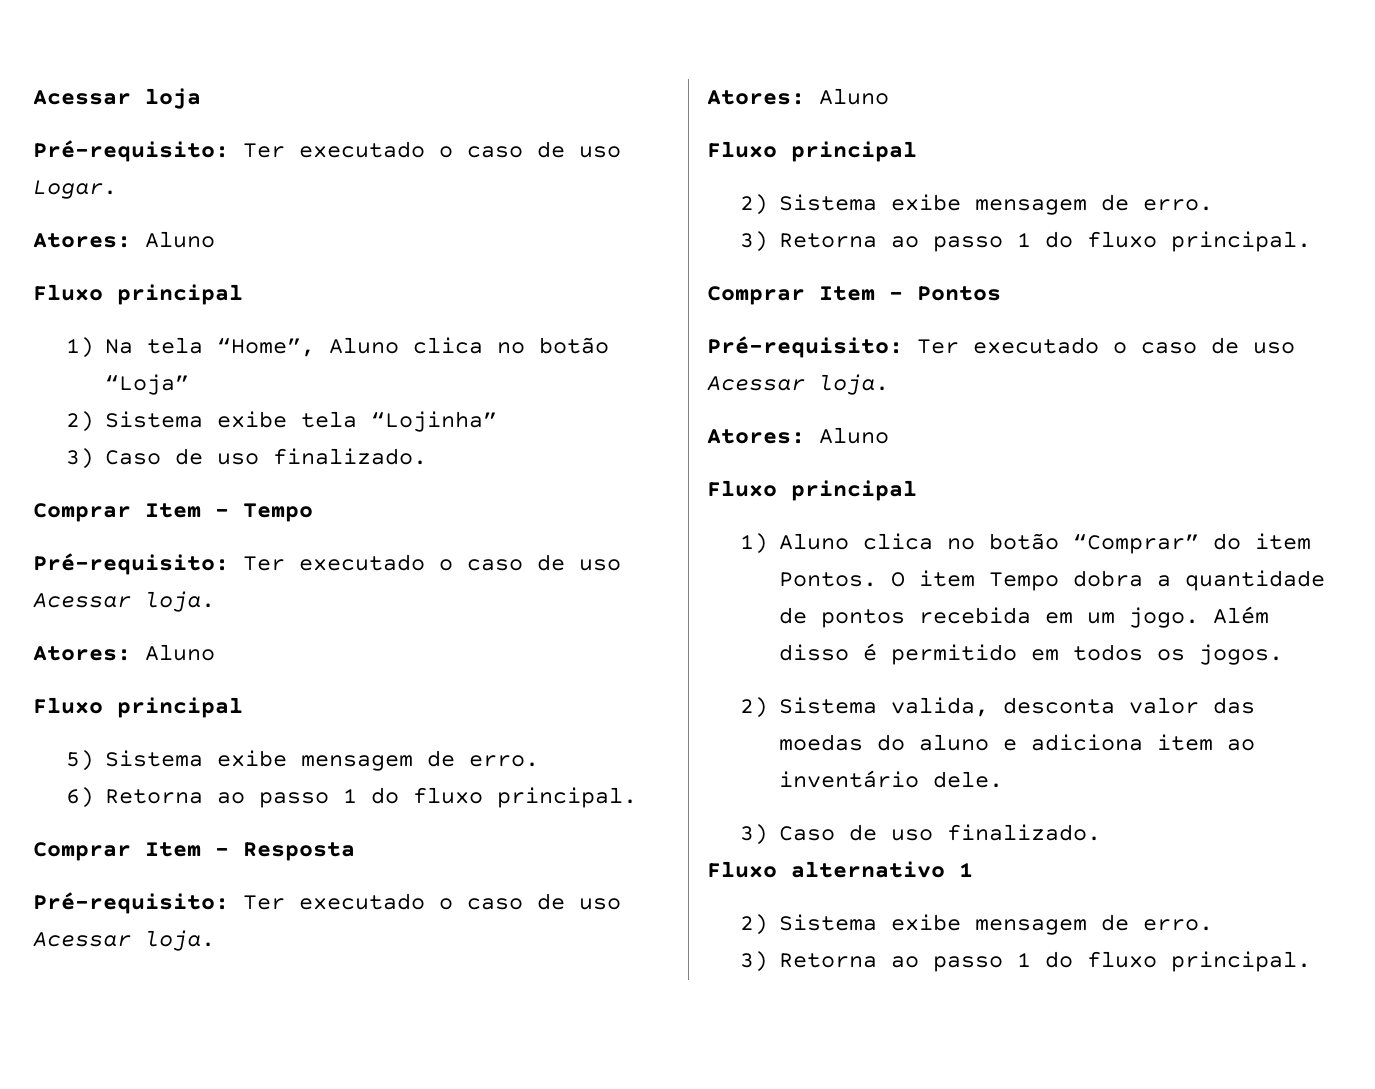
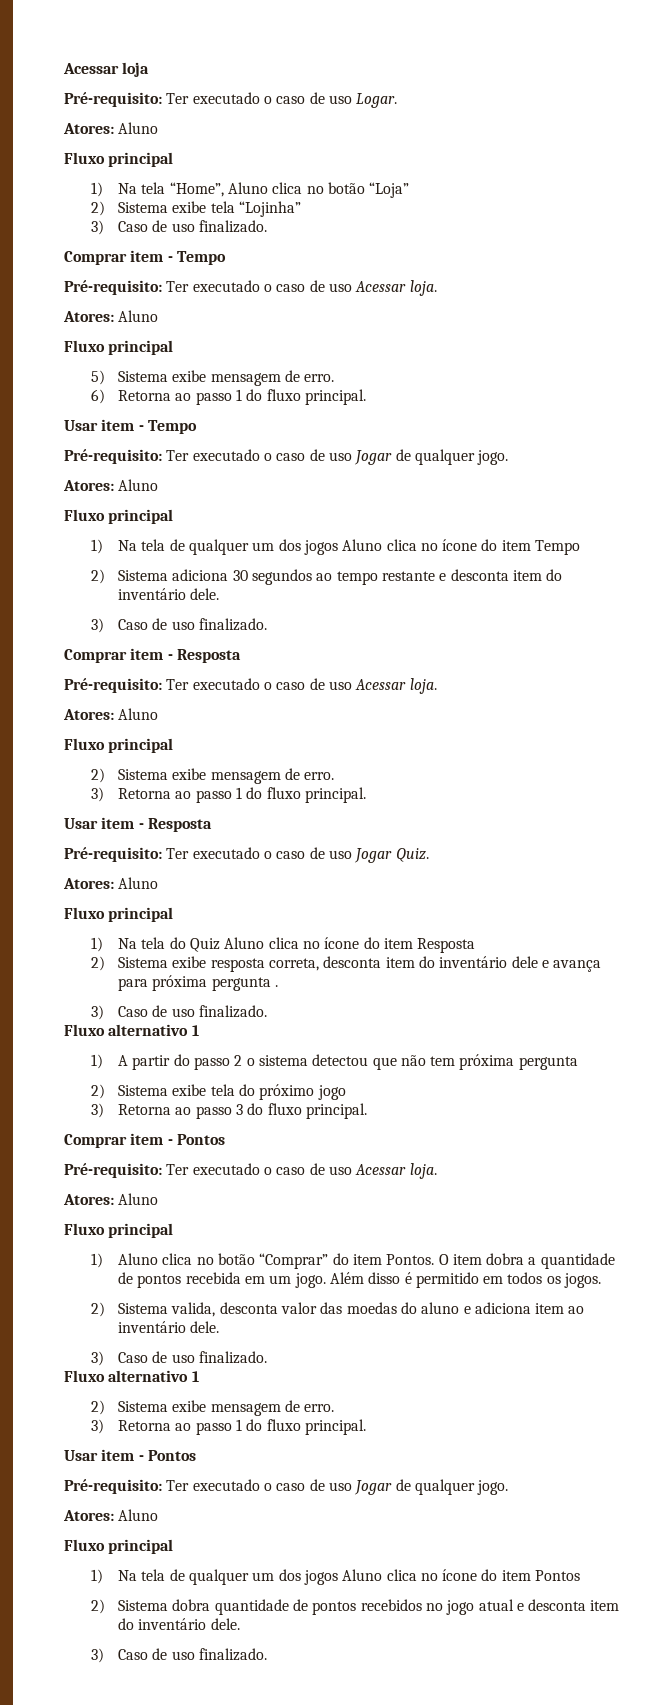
- Comprar Item - Tempo
+ Comprar item - Tempo
- Comprar Item - Resposta
+ Usar item - Tempo
+ Pré-requisito: Ter executado o caso de uso Jogar de qualquer jogo.
+ Atores: Aluno
+ Fluxo principal
+ 1) Na tela de qualquer um dos jogos Aluno clica no ícone do item Tempo
+ 2) Sistema adiciona 30 segundos ao tempo restante e desconta item do inventário dele.
+ 3) Caso de uso finalizado.
+ Comprar item - Resposta
- Comprar Item - Pontos
+ Usar item - Resposta
+ Pré-requisito: Ter executado o caso de uso Jogar Quiz.
+ Atores: Aluno
+ Fluxo principal
+ 1) Na tela do Quiz Aluno clica no ícone do item Resposta
+ 2) Sistema exibe resposta correta, desconta item do inventário dele e avança para próxima pergunta .
+ 3) Caso de uso finalizado.
+ Fluxo alternativo 1
+ 1) A partir do passo 2 o sistema detectou que não tem próxima pergunta
+ 2) Sistema exibe tela do próximo jogo
+ 3) Retorna ao passo 3 do fluxo principal.
+ Comprar item - Pontos
- O item Tempo dobra a quantidade de pontos recebida em um jogo.
+ O item dobra a quantidade de pontos recebida em um jogo.
+ Usar item - Pontos
+ Pré-requisito: Ter executado o caso de uso Jogar de qualquer jogo.
+ Atores: Aluno
+ Fluxo principal
+ 1) Na tela de qualquer um dos jogos Aluno clica no ícone do item Pontos
+ 2) Sistema dobra quantidade de pontos recebidos no jogo atual e desconta item do inventário dele.
+ 3) Caso de uso finalizado.

